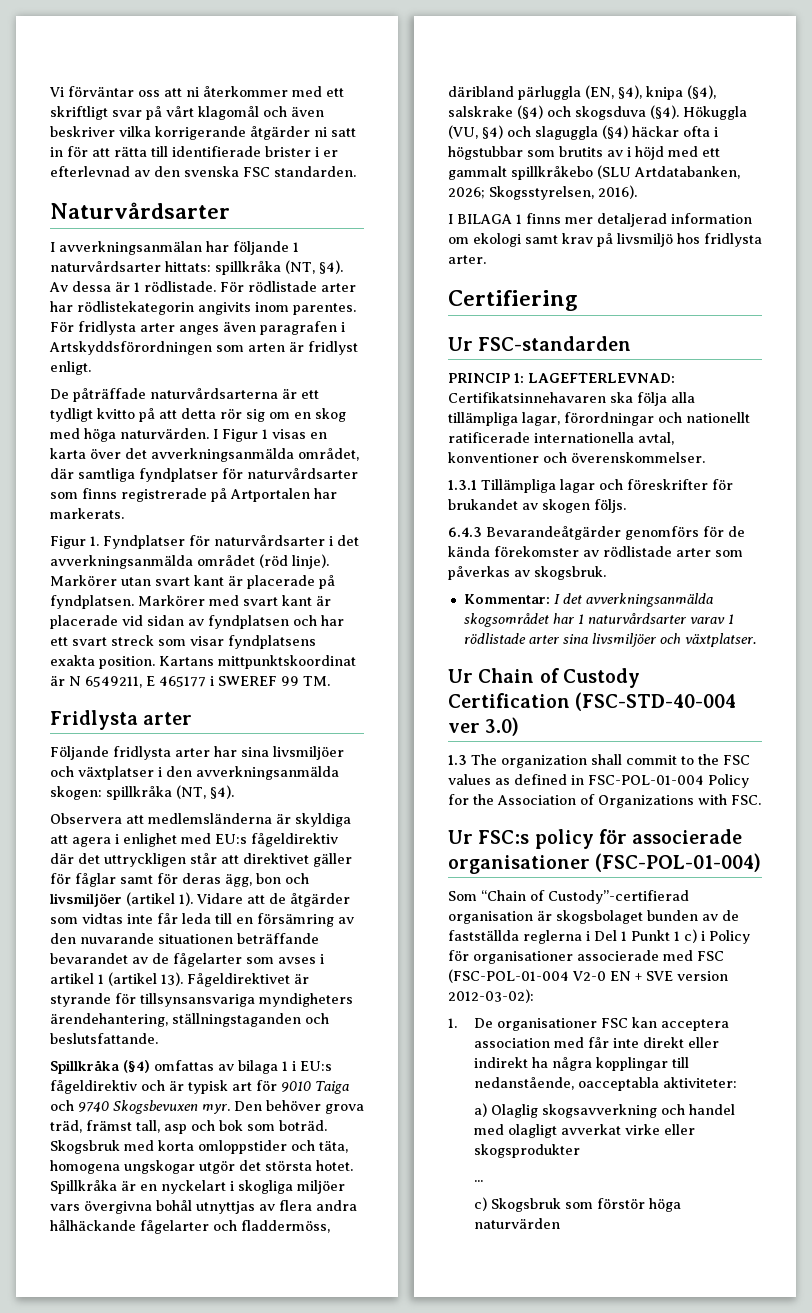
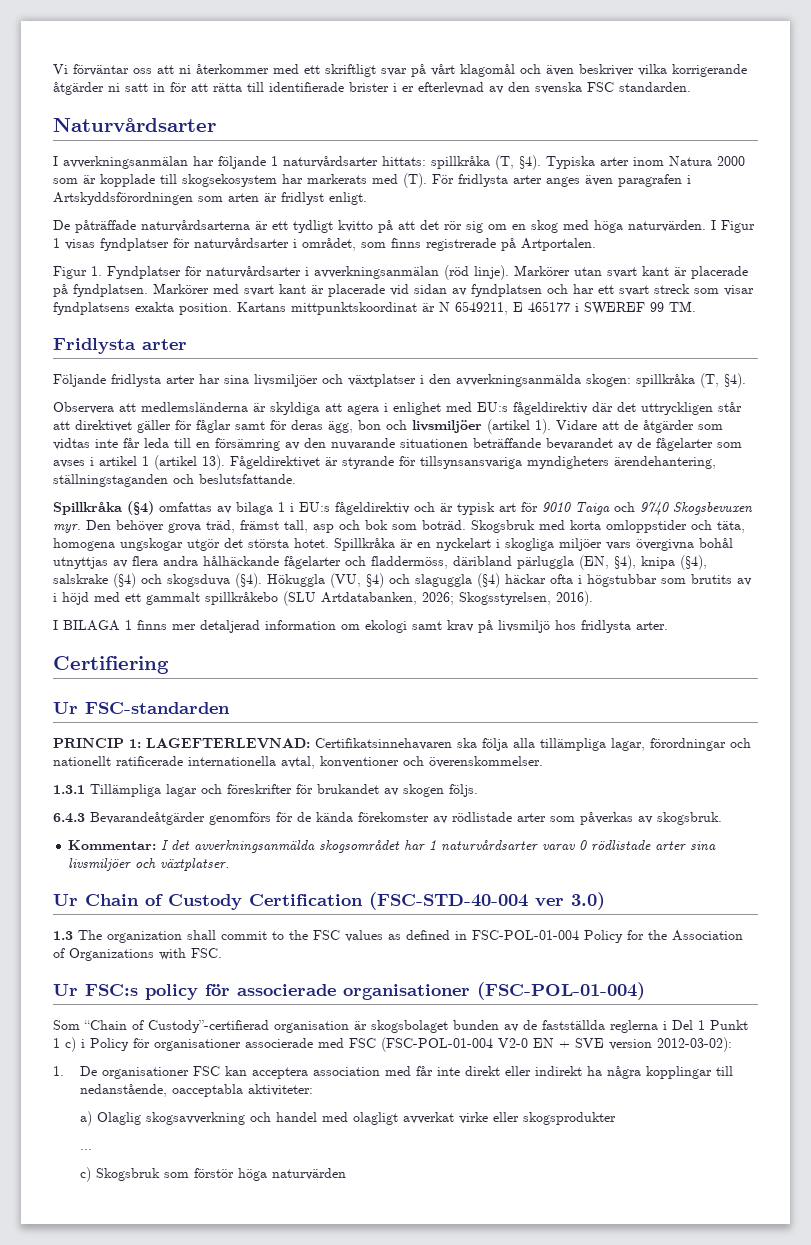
- I avverkningsanmälan har följande 1 naturvårdsarter hittats: spillkråka (NT, §4). Av dessa är 1 rödlistade. För rödlistade arter har rödlistekategorin angivits inom parentes. För fridlysta arter anges även paragrafen i Artskyddsförordningen som arten är fridlyst enligt.
+ I avverkningsanmälan har följande 1 naturvårdsarter hittats: spillkråka (T, §4). Typiska arter inom Natura 2000 som är kopplade till skogsekosystem har markerats med (T). För fridlysta arter anges även paragrafen i Artskyddsförordningen som arten är fridlyst enligt.
- De påträffade naturvårdsarterna är ett tydligt kvitto på att detta rör sig om en skog med höga naturvärden.
+ De påträffade naturvårdsarterna är ett tydligt kvitto på att det rör sig om en skog med höga naturvärden.
- I Figur 1 visas en karta över det avverkningsanmälda området, där samtliga fyndplatser för naturvårdsarter som finns registrerade på Artportalen har markerats.
+ I Figur 1 visas fyndplatser för naturvårdsarter i området, som finns registrerade på Artportalen.
- Figur 1. Fyndplatser för naturvårdsarter i det avverkningsanmälda området (röd linje).
+ Figur 1. Fyndplatser för naturvårdsarter i avverkningsanmälan (röd linje).
- Följande fridlysta arter har sina livsmiljöer och växtplatser i den avverkningsanmälda skogen: spillkråka (NT, §4).
+ Följande fridlysta arter har sina livsmiljöer och växtplatser i den avverkningsanmälda skogen: spillkråka (T, §4).
- Kommentar: I det avverkningsanmälda skogsområdet har 1 naturvårdsarter varav 1 rödlistade arter sina livsmiljöer och växtplatser.
+ Kommentar: I det avverkningsanmälda skogsområdet har 1 naturvårdsarter varav 0 rödlistade arter sina livsmiljöer och växtplatser.

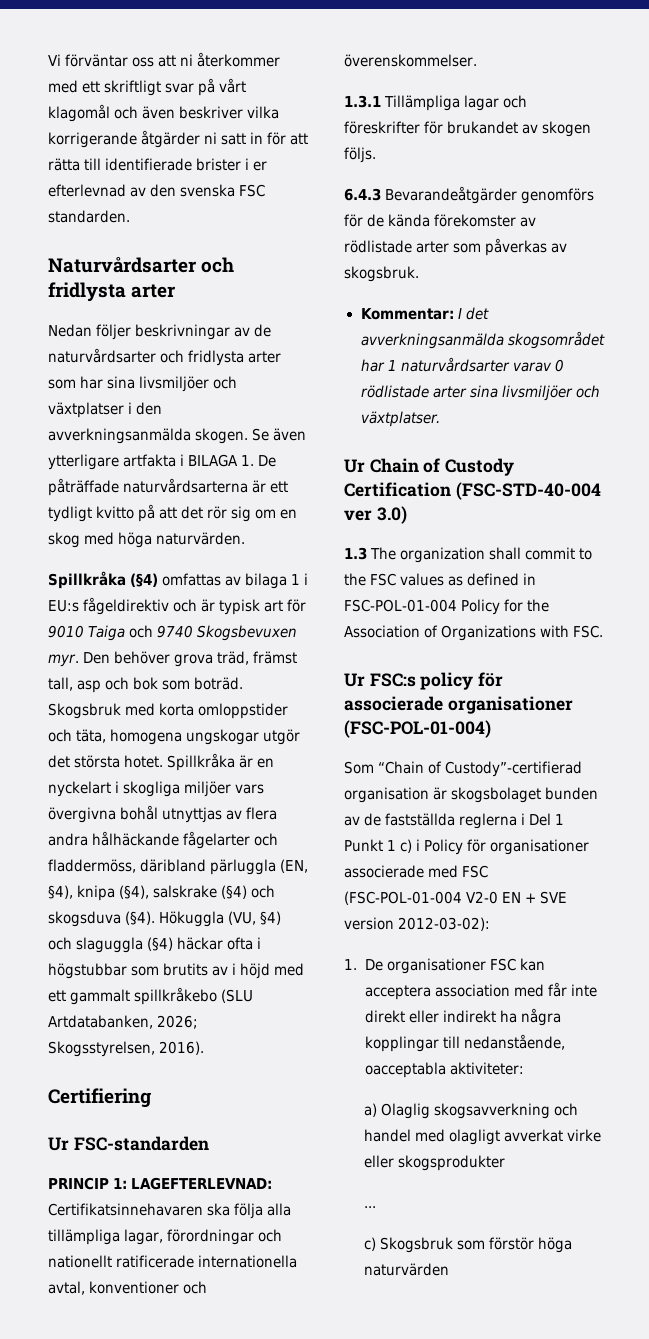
- Naturvårdsarter
- I avverkningsanmälan har följande 1 naturvårdsarter hittats: spillkråka (T, §4). Typiska arter inom Natura 2000 som är kopplade till skogsekosystem har markerats med (T). För fridlysta arter anges även paragrafen i Artskyddsförordningen som arten är fridlyst enligt.
- De påträffade naturvårdsarterna är ett tydligt kvitto på att det rör sig om en skog med höga naturvärden. I Figur 1 visas fyndplatser för naturvårdsarter i området, som finns registrerade på Artportalen.
- Figur 1. Fyndplatser för naturvårdsarter i avverkningsanmälan (röd linje). Markörer utan svart kant är placerade på fyndplatsen. Markörer med svart kant är placerade vid sidan av fyndplatsen och har ett svart streck som visar fyndplatsens exakta position. Kartans mittpunktskoordinat är N 6549211, E 465177 i SWEREF 99 TM.
- Fridlysta arter
- Följande fridlysta arter har sina livsmiljöer och växtplatser i den avverkningsanmälda skogen: spillkråka (T, §4).
- Observera att medlemsländerna är skyldiga att agera i enlighet med EU:s fågeldirektiv där det uttryckligen står att direktivet gäller för fåglar samt för deras ägg, bon och livsmiljöer (artikel 1). Vidare att de åtgärder som vidtas inte får leda till en försämring av den nuvarande situationen beträffande bevarandet av de fågelarter som avses i artikel 1 (artikel 13). Fågeldirektivet är styrande för tillsynsansvariga myndigheters ärendehantering, ställningstaganden och beslutsfattande.
+ Naturvårdsarter och fridlysta arter
+ Nedan följer beskrivningar av de naturvårdsarter och fridlysta arter som har sina livsmiljöer och växtplatser i den avverkningsanmälda skogen. Se även ytterligare artfakta i BILAGA 1. De påträffade naturvårdsarterna är ett tydligt kvitto på att det rör sig om en skog med höga naturvärden.
- I BILAGA 1 finns mer detaljerad information om ekologi samt krav på livsmiljö hos fridlysta arter.

